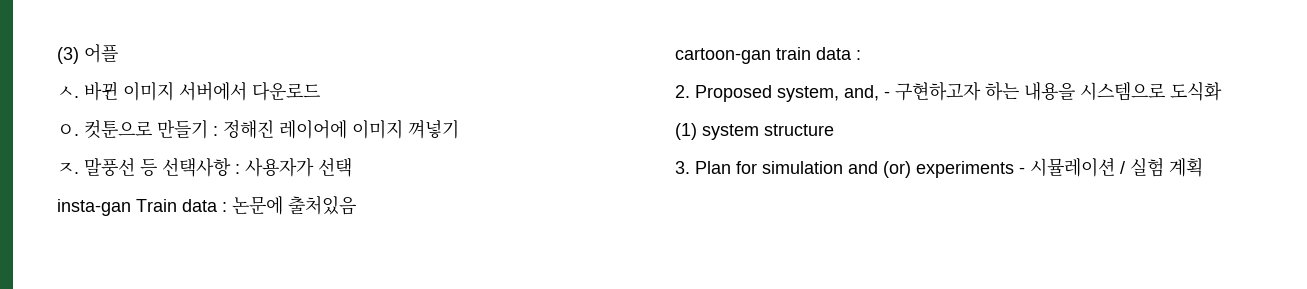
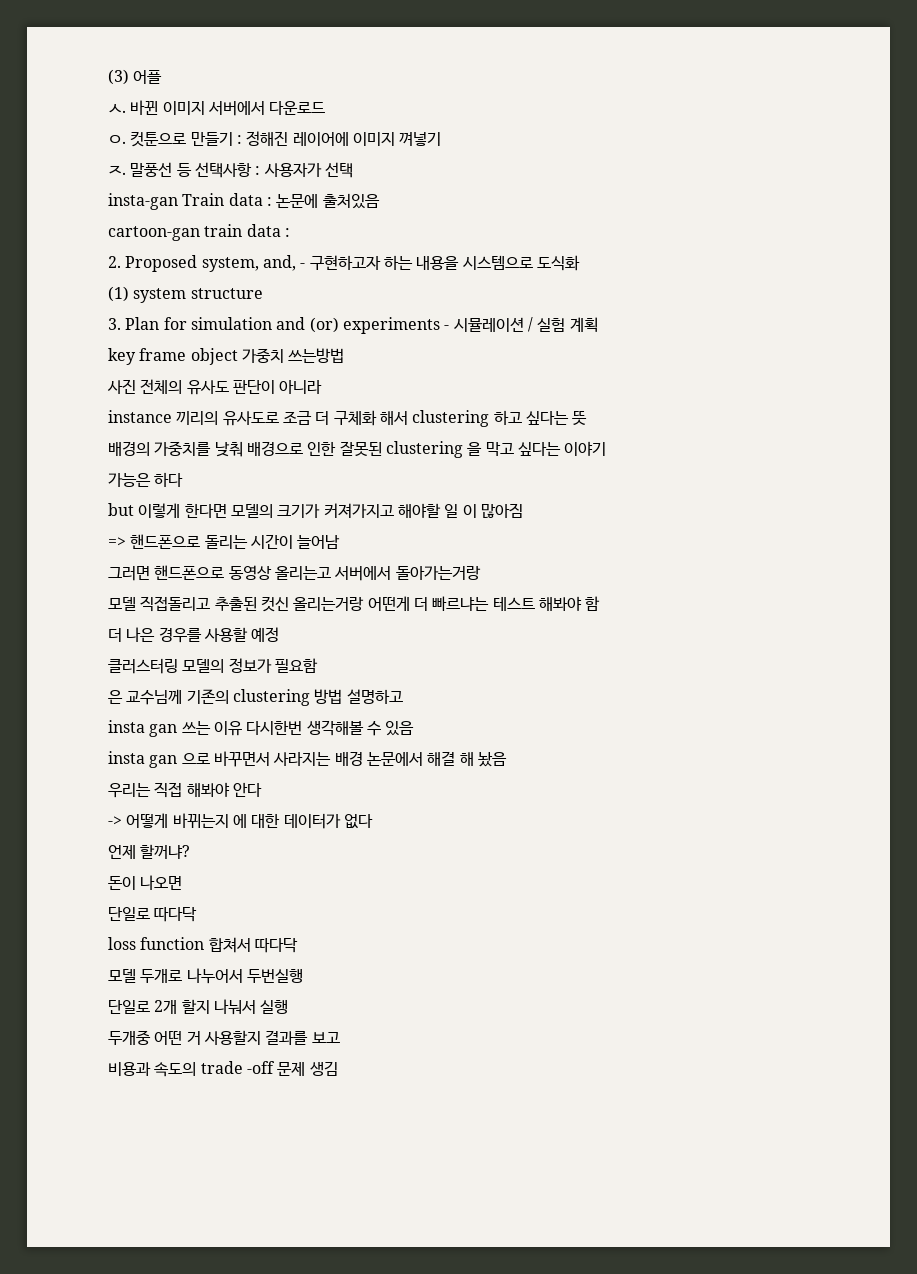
+ key frame object 가중치 쓰는방법
+ 사진 전체의 유사도 판단이 아니라
+ instance 끼리의 유사도로 조금 더 구체화 해서 clustering 하고 싶다는 뜻
+ 배경의 가중치를 낮춰 배경으로 인한 잘못된 clustering 을 막고 싶다는 이야기
+ 가능은 하다
+ but 이렇게 한다면 모델의 크기가 커져가지고 해야할 일 이 많아짐
+ => 핸드폰으로 돌리는 시간이 늘어남
+ 그러면 핸드폰으로 동영상 올리는고 서버에서 돌아가는거랑
+ 모델 직접돌리고 추출된 컷신 올리는거랑 어떤게 더 빠르냐는 테스트 해봐야 함
+ 더 나은 경우를 사용할 예정
+ 클러스터링 모델의 정보가 필요함
+ 은 교수님께 기존의 clustering 방법 설명하고
+ insta gan 쓰는 이유 다시한번 생각해볼 수 있음
+ insta gan 으로 바꾸면서 사라지는 배경 논문에서 해결 해 놨음
+ 우리는 직접 해봐야 안다
+ -> 어떻게 바뀌는지 에 대한 데이터가 없다
+ 언제 할꺼냐?
+ 돈이 나오면
+ 단일로 따다닥
+ loss function 합쳐서 따다닥
+ 모델 두개로 나누어서 두번실행
+ 단일로 2개 할지 나눠서 실행
+ 두개중 어떤 거 사용할지 결과를 보고
+ 비용과 속도의 trade -off 문제 생김

